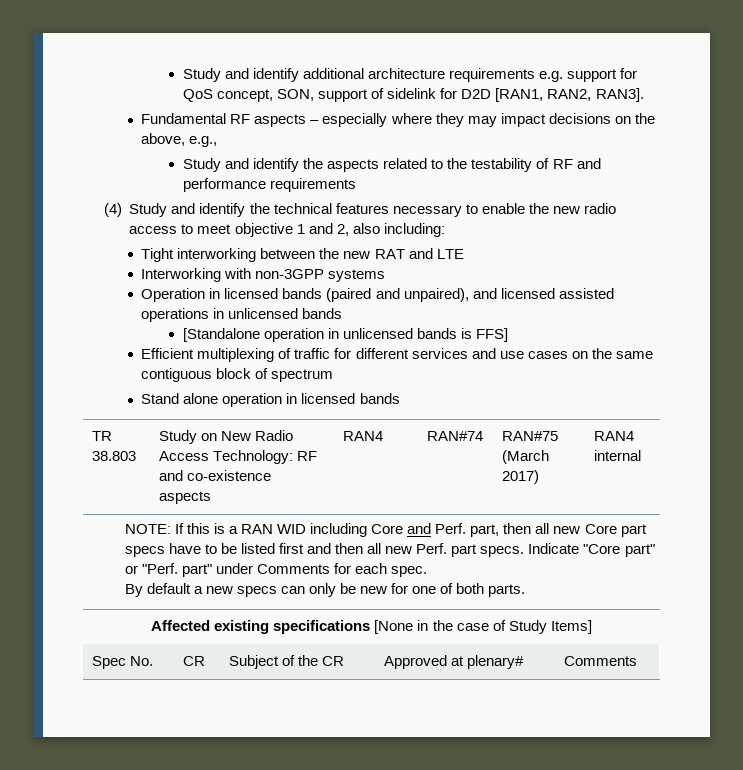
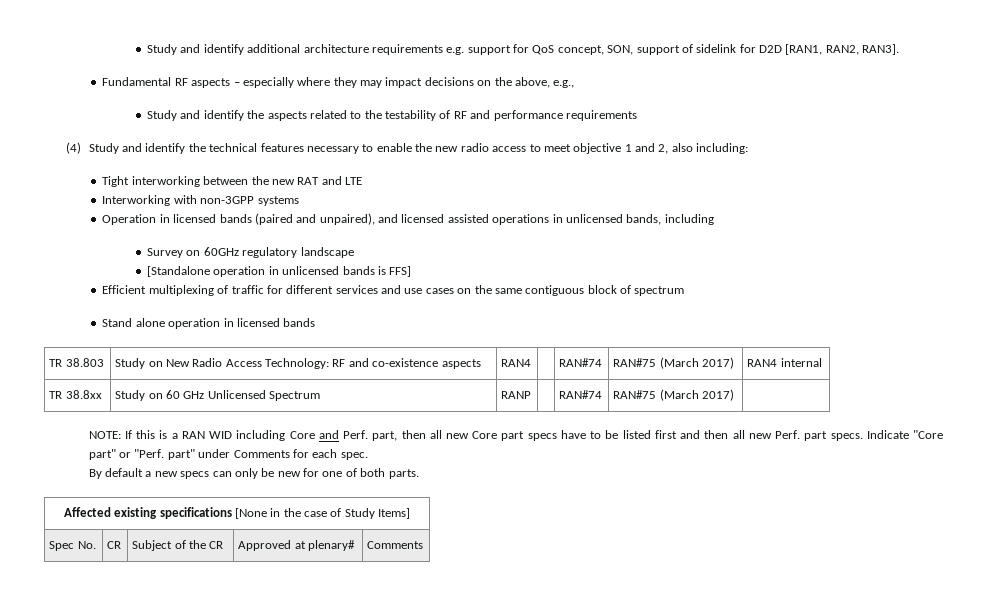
- Operation in licensed bands (paired and unpaired), and licensed assisted operations in unlicensed bands
+ Operation in licensed bands (paired and unpaired), and licensed assisted operations in unlicensed bands, including
+ Survey on 60GHz regulatory landscape
+ TR 38.8xx | Study on 60 GHz Unlicensed Spectrum | RANP | | RAN#74 | RAN#75 (March 2017) |

